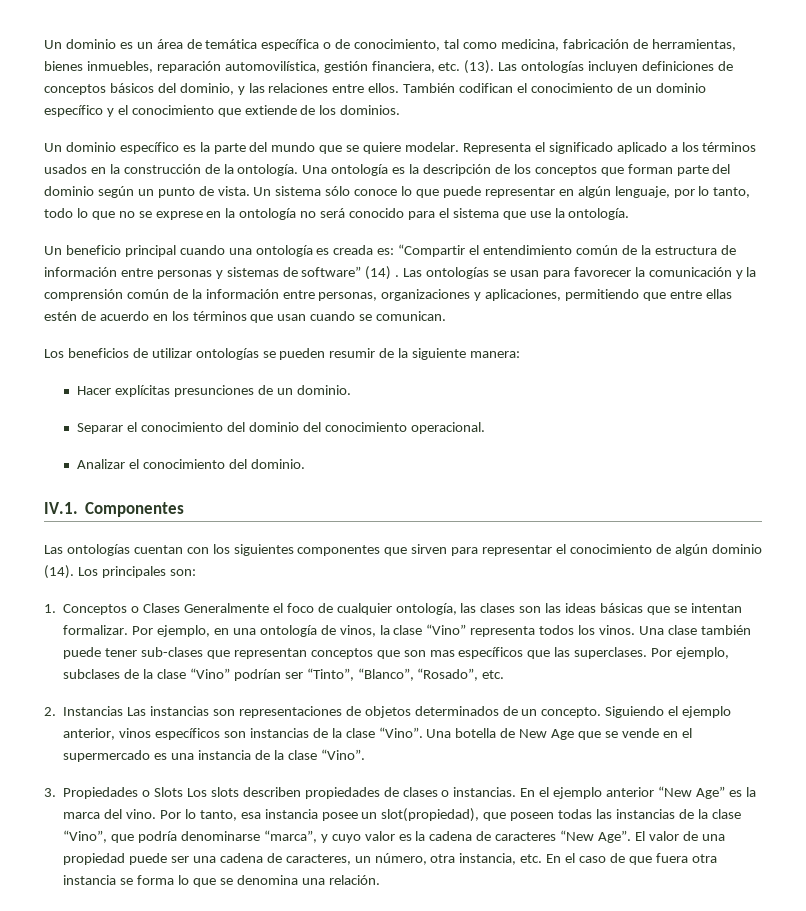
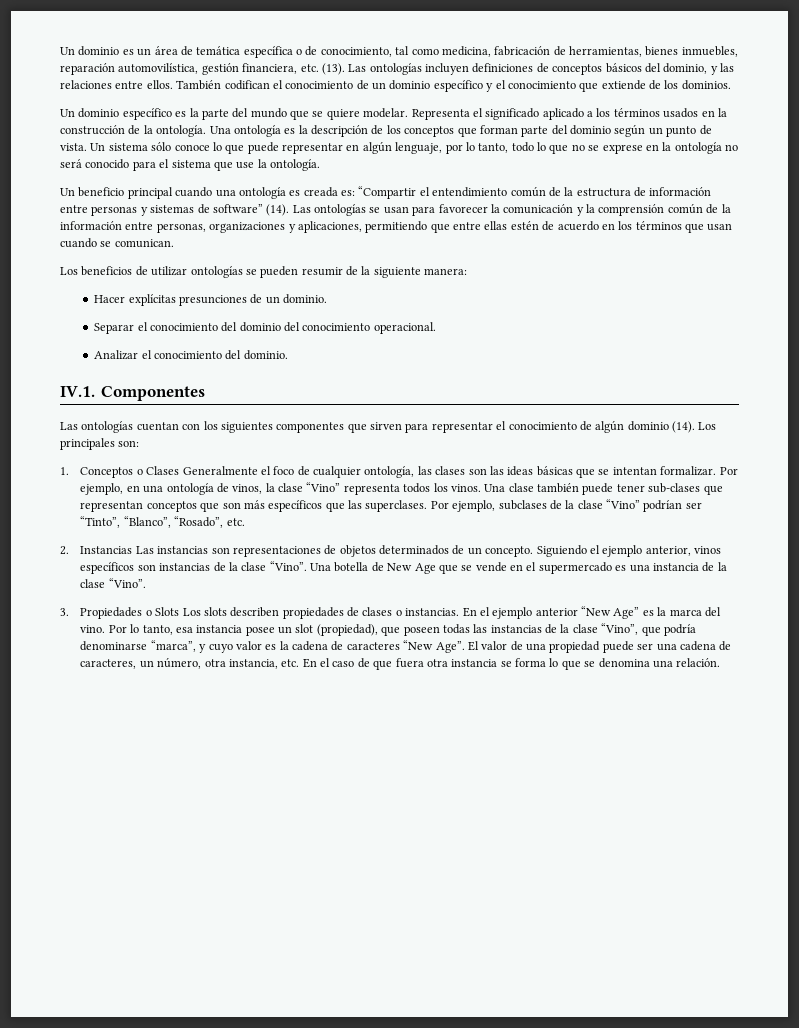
- Un beneficio principal cuando una ontología es creada es: “Compartir el entendimiento común de la estructura de información entre personas y sistemas de software” (14) .
+ Un beneficio principal cuando una ontología es creada es: “Compartir el entendimiento común de la estructura de información entre personas y sistemas de software” (14).
- Una clase también puede tener sub-clases que representan conceptos que son mas específicos que las superclases.
+ Una clase también puede tener sub-clases que representan conceptos que son más específicos que las superclases.
- Por lo tanto, esa instancia posee un slot(propiedad), que poseen todas las instancias de la clase “Vino”, que podría denominarse “marca”, y cuyo valor es la cadena de caracteres “New Age”.
+ Por lo tanto, esa instancia posee un slot (propiedad), que poseen todas las instancias de la clase “Vino”, que podría denominarse “marca”, y cuyo valor es la cadena de caracteres “New Age”.

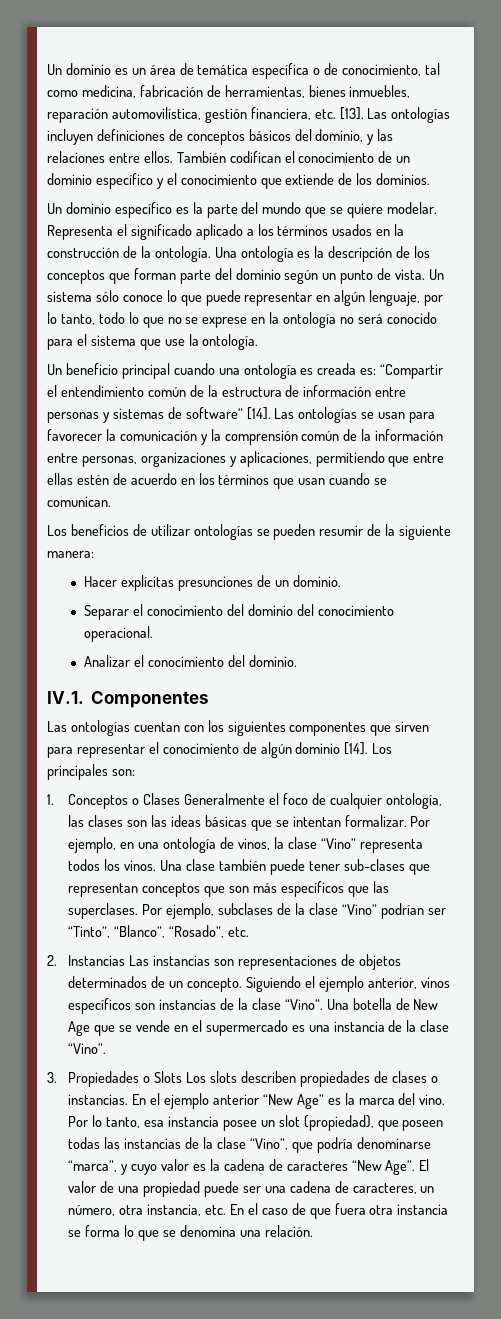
- Un dominio es un área de temática específica o de conocimiento, tal como medicina, fabricación de herramientas, bienes inmuebles, reparación automovilística, gestión financiera, etc. (13).
+ Un dominio es un área de temática específica o de conocimiento, tal como medicina, fabricación de herramientas, bienes inmuebles, reparación automovilística, gestión financiera, etc. [13].
- Un beneficio principal cuando una ontología es creada es: “Compartir el entendimiento común de la estructura de información entre personas y sistemas de software” (14).
+ Un beneficio principal cuando una ontología es creada es: “Compartir el entendimiento común de la estructura de información entre personas y sistemas de software” [14].
- Las ontologías cuentan con los siguientes componentes que sirven para representar el conocimiento de algún dominio (14).
+ Las ontologías cuentan con los siguientes componentes que sirven para representar el conocimiento de algún dominio [14].

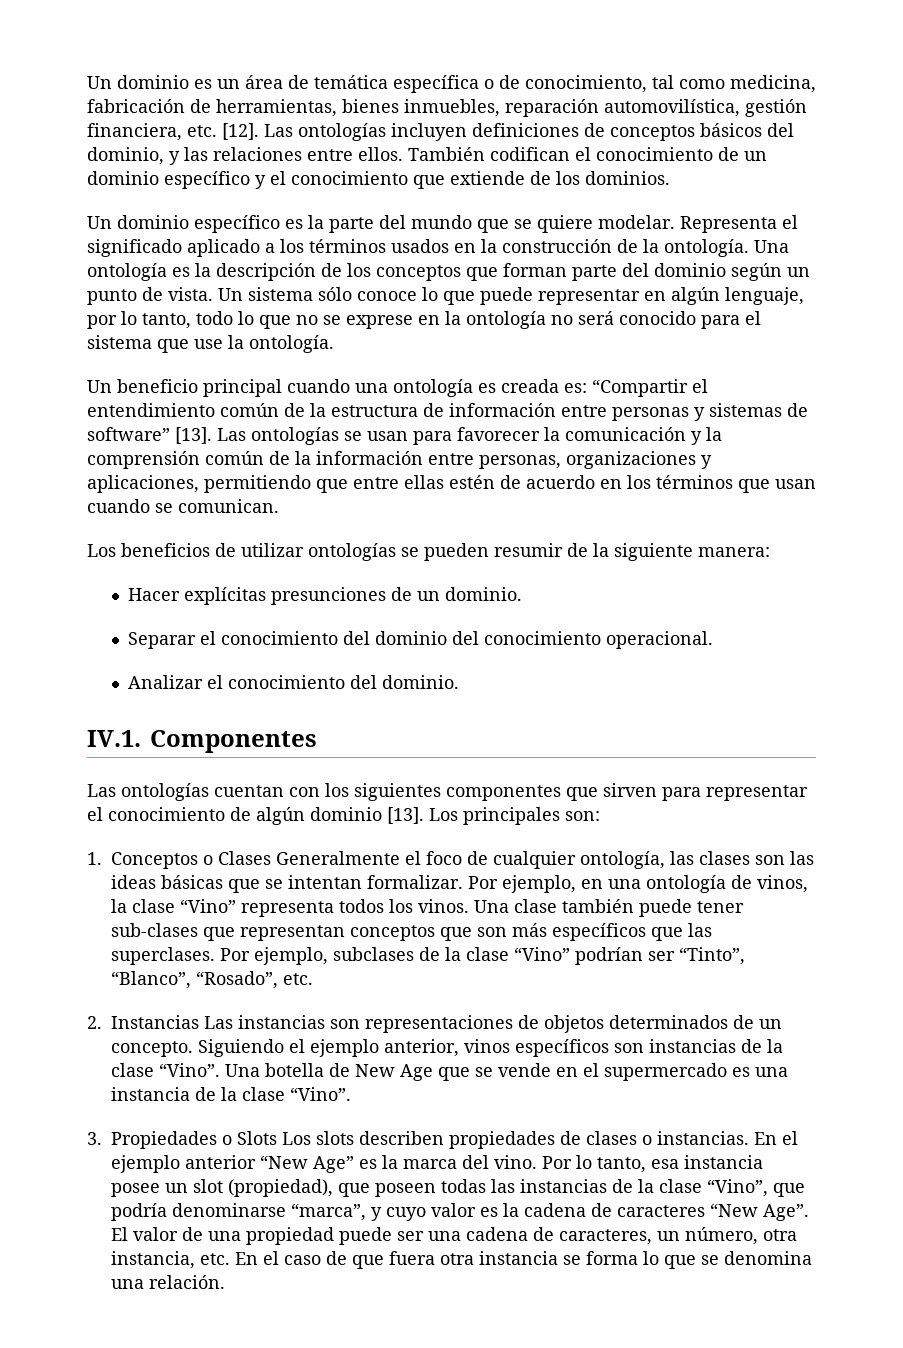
- Un dominio es un área de temática específica o de conocimiento, tal como medicina, fabricación de herramientas, bienes inmuebles, reparación automovilística, gestión financiera, etc. [13].
+ Un dominio es un área de temática específica o de conocimiento, tal como medicina, fabricación de herramientas, bienes inmuebles, reparación automovilística, gestión financiera, etc. [12].
- Un beneficio principal cuando una ontología es creada es: “Compartir el entendimiento común de la estructura de información entre personas y sistemas de software” [14].
+ Un beneficio principal cuando una ontología es creada es: “Compartir el entendimiento común de la estructura de información entre personas y sistemas de software” [13].
- Las ontologías cuentan con los siguientes componentes que sirven para representar el conocimiento de algún dominio [14].
+ Las ontologías cuentan con los siguientes componentes que sirven para representar el conocimiento de algún dominio [13].

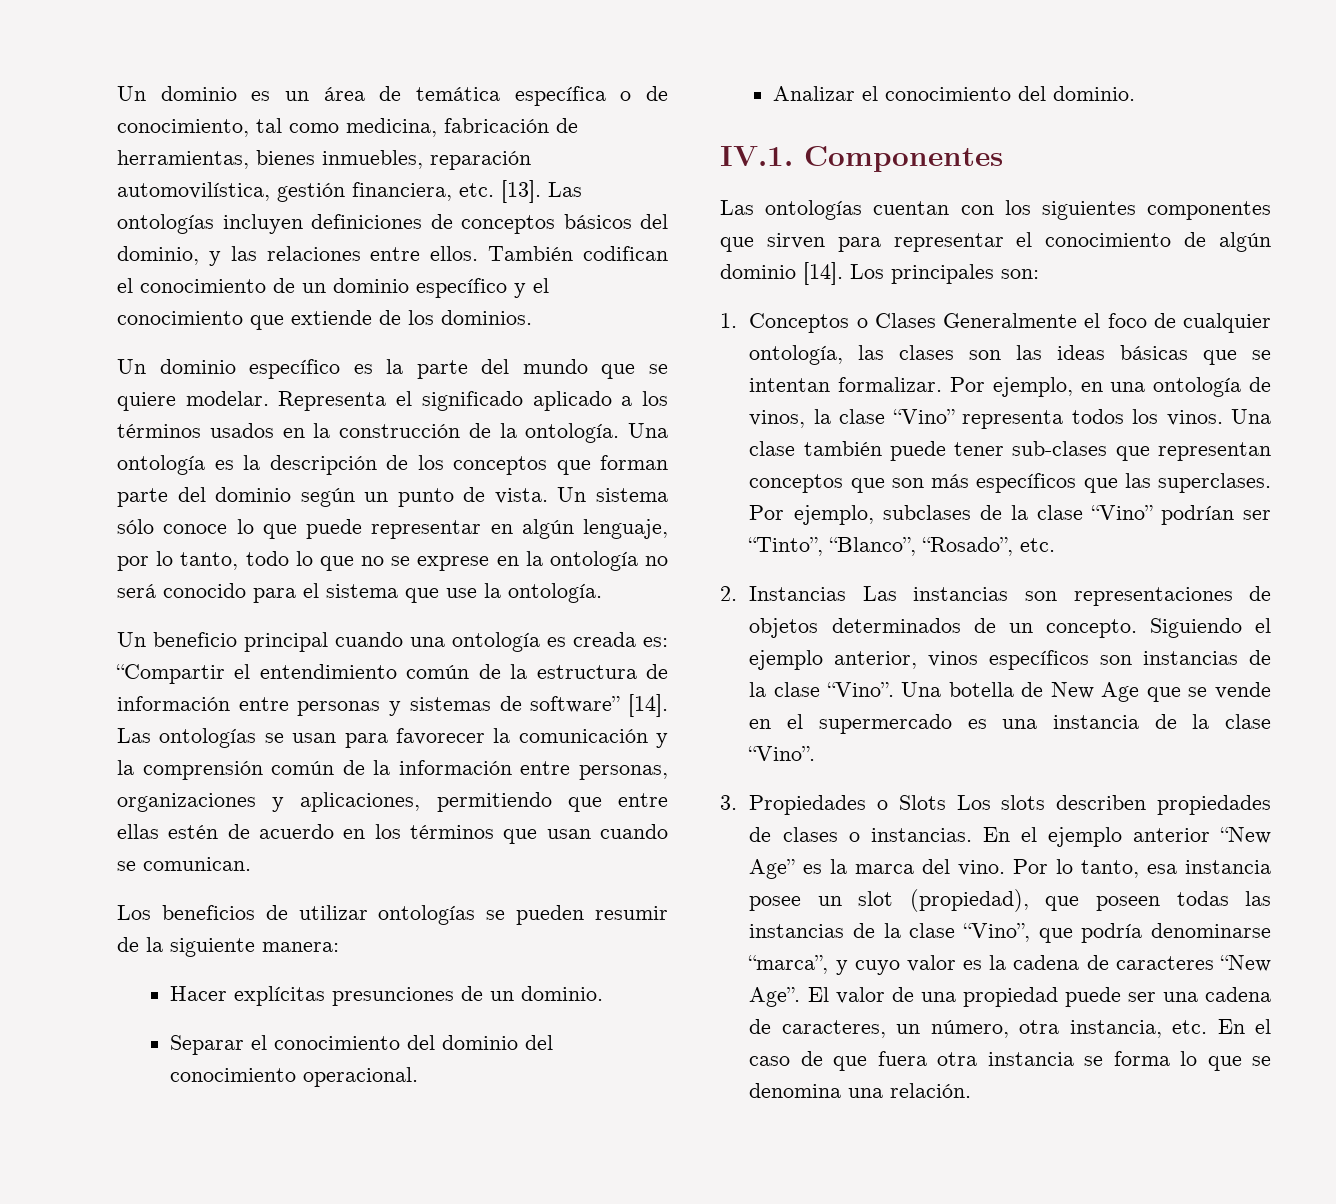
- Un dominio es un área de temática específica o de conocimiento, tal como medicina, fabricación de herramientas, bienes inmuebles, reparación automovilística, gestión financiera, etc. [12].
+ Un dominio es un área de temática específica o de conocimiento, tal como medicina, fabricación de herramientas, bienes inmuebles, reparación automovilística, gestión financiera, etc. [13].
- Un beneficio principal cuando una ontología es creada es: “Compartir el entendimiento común de la estructura de información entre personas y sistemas de software” [13].
+ Un beneficio principal cuando una ontología es creada es: “Compartir el entendimiento común de la estructura de información entre personas y sistemas de software” [14].
- Las ontologías cuentan con los siguientes componentes que sirven para representar el conocimiento de algún dominio [13].
+ Las ontologías cuentan con los siguientes componentes que sirven para representar el conocimiento de algún dominio [14].

